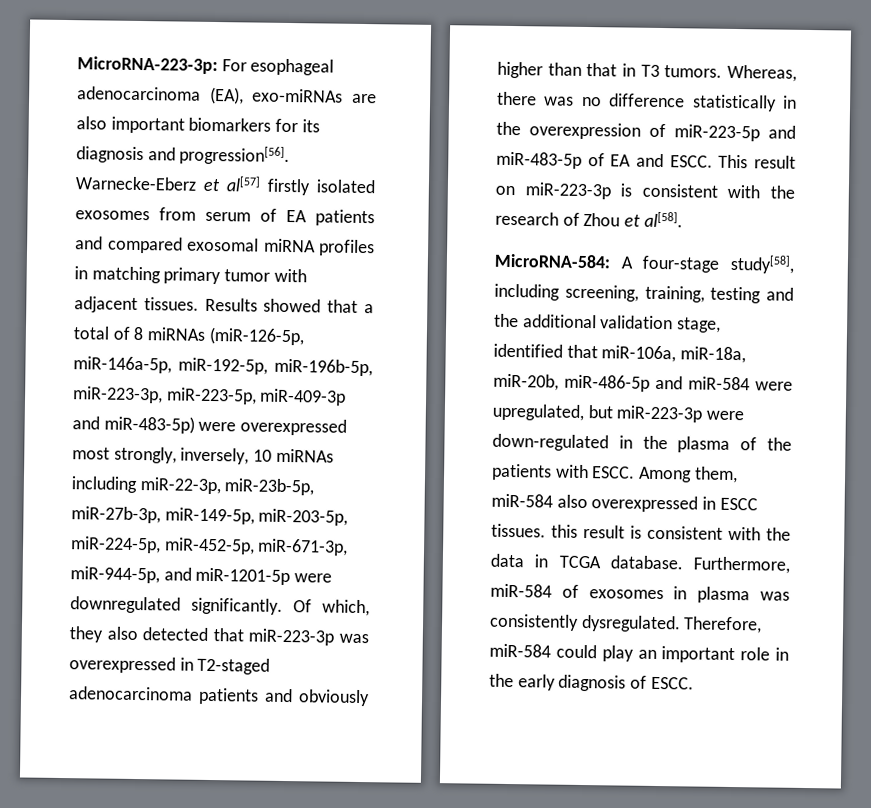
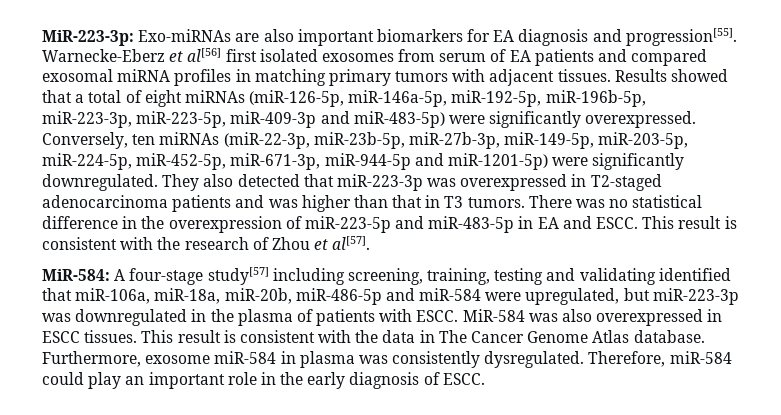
- MicroRNA-223-3p: For esophageal adenocarcinoma (EA), exo-miRNAs are also important biomarkers for its diagnosis and progression[56].
+ MiR-223-3p: Exo-miRNAs are also important biomarkers for EA diagnosis and progression[55].
- Warnecke-Eberz et al[57] firstly isolated exosomes from serum of EA patients and compared exosomal miRNA profiles in matching primary tumor with adjacent tissues.
+ Warnecke-Eberz et al[56] first isolated exosomes from serum of EA patients and compared exosomal miRNA profiles in matching primary tumors with adjacent tissues.
- Results showed that a total of 8 miRNAs (miR-126-5p, miR-146a-5p, miR-192-5p, miR-196b-5p, miR-223-3p, miR-223-5p, miR-409-3p and miR-483-5p) were overexpressed most strongly, inversely, 10 miRNAs including miR-22-3p, miR-23b-5p, miR-27b-3p, miR-149-5p, miR-203-5p, miR-224-5p, miR-452-5p, miR-671-3p, miR-944-5p, and miR-1201-5p were downregulated significantly. Of which, they also detected that miR-223-3p was overexpressed in T2-staged adenocarcinoma patients and obviously higher than that in T3 tumors.
+ Results showed that a total of eight miRNAs (miR-126-5p, miR-146a-5p, miR-192-5p, miR-196b-5p, miR-223-3p, miR-223-5p, miR-409-3p and miR-483-5p) were significantly overexpressed. Conversely, ten miRNAs (miR-22-3p, miR-23b-5p, miR-27b-3p, miR-149-5p, miR-203-5p, miR-224-5p, miR-452-5p, miR-671-3p, miR-944-5p and miR-1201-5p) were significantly downregulated. They also detected that miR-223-3p was overexpressed in T2-staged adenocarcinoma patients and was higher than that in T3 tumors.
- Whereas, there was no difference statistically in the overexpression of miR-223-5p and miR-483-5p of EA and ESCC.
+ There was no statistical difference in the overexpression of miR-223-5p and miR-483-5p in EA and ESCC.
- This result on miR-223-3p is consistent with the research of Zhou et al[58].
- MicroRNA-584: A four-stage study[58], including screening, training, testing and the additional validation stage, identified that miR-106a, miR-18a, miR-20b, miR-486-5p and miR-584 were upregulated, but miR-223-3p were down-regulated in the plasma of the patients with ESCC.
+ This result is consistent with the research of Zhou et al[57].
+ MiR-584: A four-stage study[57] including screening, training, testing and validating identified that miR-106a, miR-18a, miR-20b, miR-486-5p and miR-584 were upregulated, but miR-223-3p was downregulated in the plasma of patients with ESCC.
- Among them, miR-584 also overexpressed in ESCC tissues. this result is consistent with the data in TCGA database. Furthermore, miR-584 of exosomes in plasma was consistently dysregulated.
+ MiR-584 was also overexpressed in ESCC tissues. This result is consistent with the data in The Cancer Genome Atlas database. Furthermore, exosome miR-584 in plasma was consistently dysregulated.

